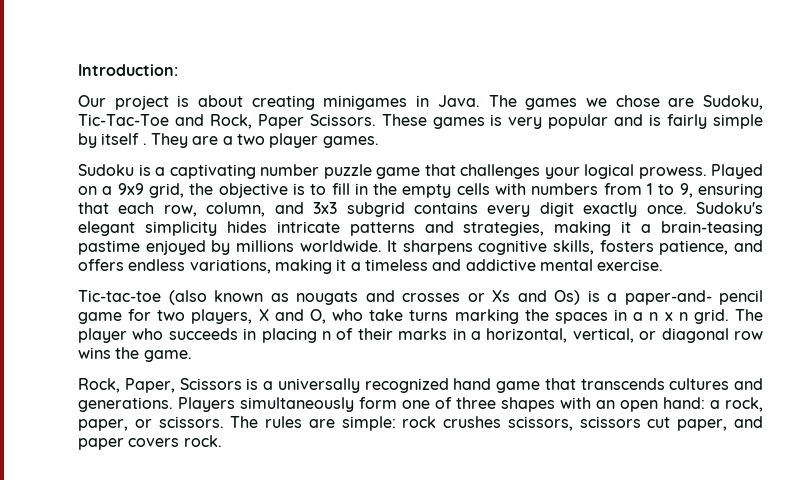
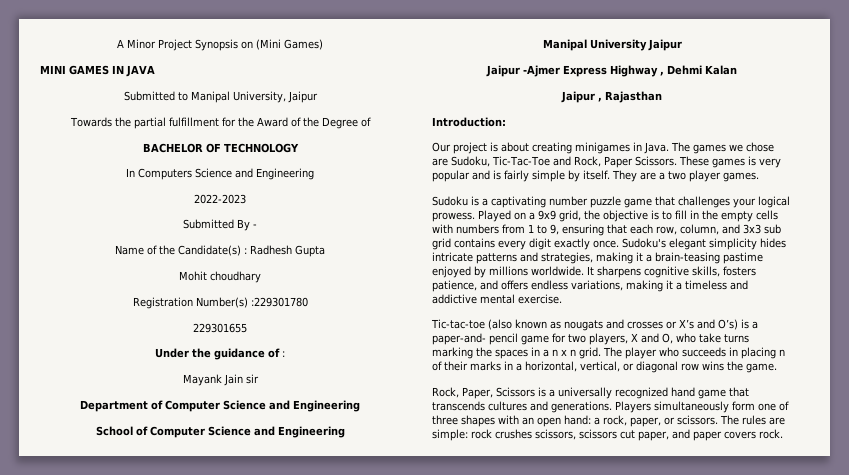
+ A Minor Project Synopsis on (Mini Games)
+ MINI GAMES IN JAVA
+ Submitted to Manipal University, Jaipur
+ Towards the partial fulfillment for the Award of the Degree of
+ BACHELOR OF TECHNOLOGY
+ In Computers Science and Engineering
+ 2022-2023
+ Submitted By -
+ Name of the Candidate(s) : Radhesh Gupta
+ Mohit choudhary
+ Registration Number(s) :229301780
+ 229301655
+ Under the guidance of :
+ Mayank Jain sir
+ Department of Computer Science and Engineering
+ School of Computer Science and Engineering
+ Manipal University Jaipur
+ Jaipur -Ajmer Express Highway , Dehmi Kalan
+ Jaipur , Rajasthan
- These games is very popular and is fairly simple by itself .
+ These games is very popular and is fairly simple by itself.
- Played on a 9x9 grid, the objective is to fill in the empty cells with numbers from 1 to 9, ensuring that each row, column, and 3x3 subgrid contains every digit exactly once.
+ Played on a 9x9 grid, the objective is to fill in the empty cells with numbers from 1 to 9, ensuring that each row, column, and 3x3 sub grid contains every digit exactly once.
- Tic-tac-toe (also known as nougats and crosses or Xs and Os) is a paper-and- pencil game for two players, X and O, who take turns marking the spaces in a n x n grid.
+ Tic-tac-toe (also known as nougats and crosses or X’s and O’s) is a paper-and- pencil game for two players, X and O, who take turns marking the spaces in a n x n grid.

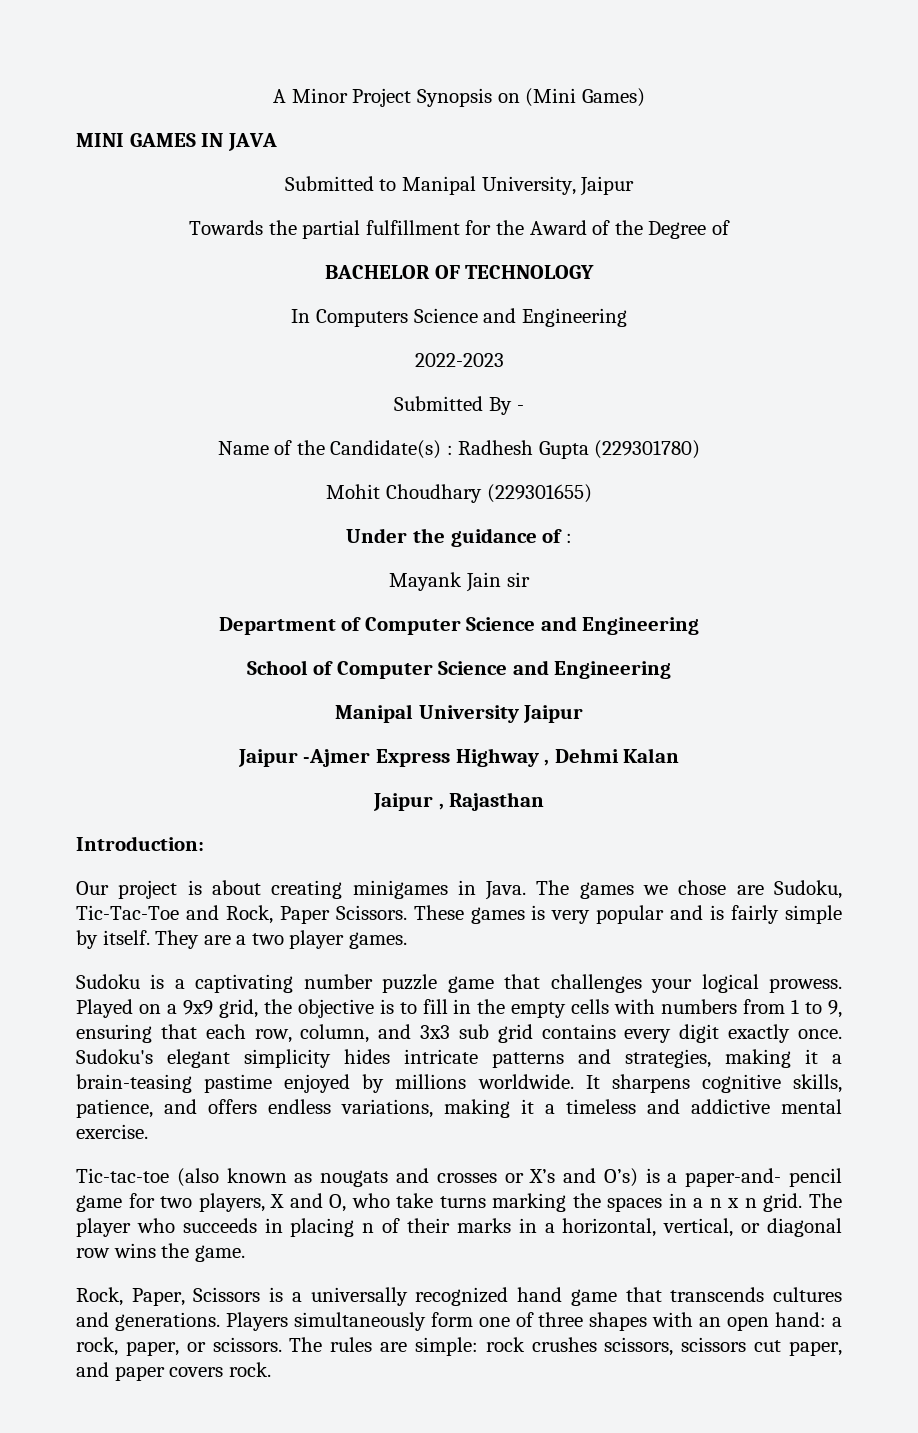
- Name of the Candidate(s) : Radhesh Gupta
+ Name of the Candidate(s) : Radhesh Gupta (229301780)
- Mohit choudhary
- Registration Number(s) :229301780
- 229301655
+ Mohit Choudhary (229301655)
- It sharpens cognitive skills, fosters patience, and offers endless variations, making it a timeless and addictive mental exercise.
+ It sharpens cognitive skills, patience, and offers endless variations, making it a timeless and addictive mental exercise.

